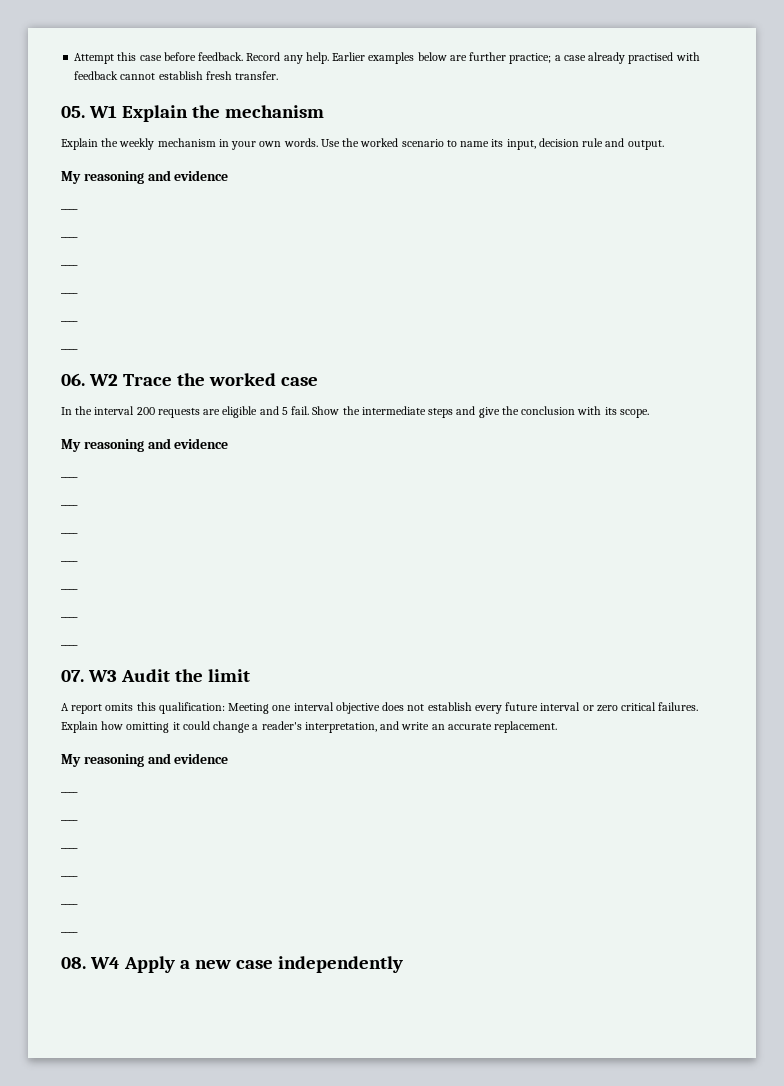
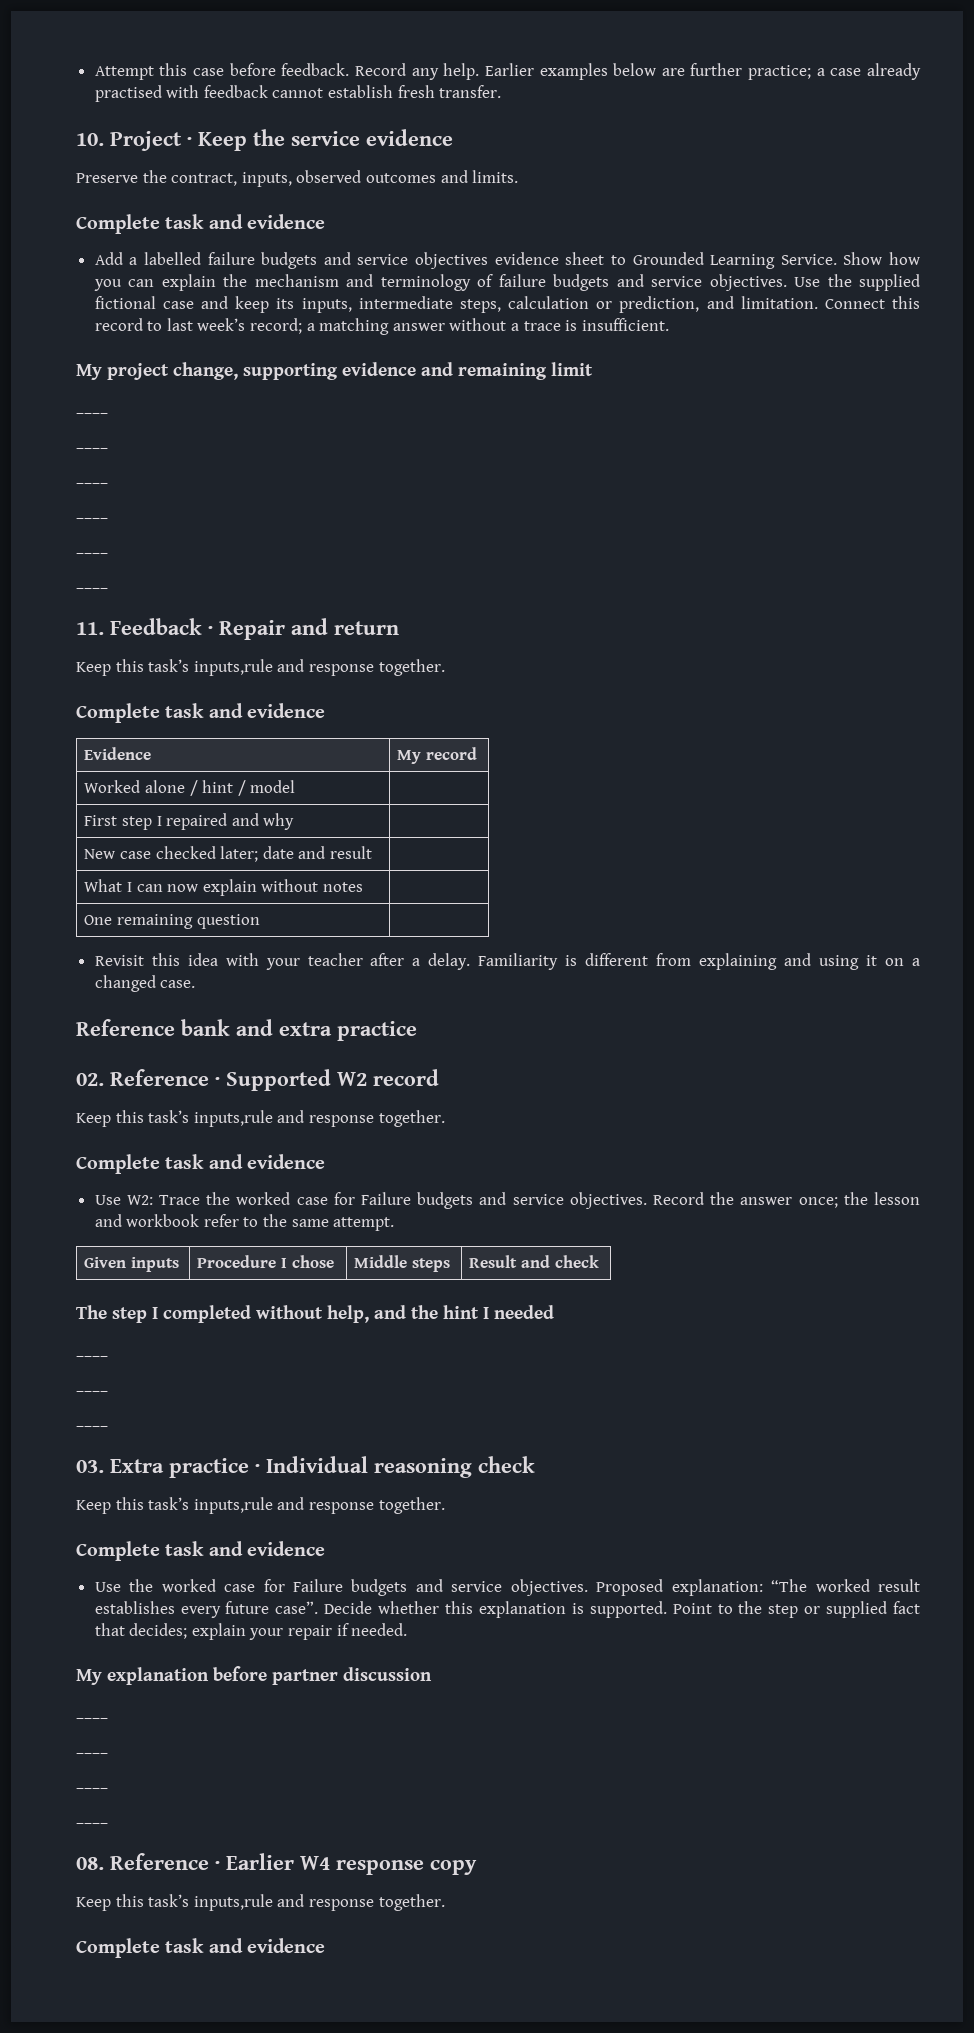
- 05. W1 Explain the mechanism
- Explain the weekly mechanism in your own words. Use the worked scenario to name its input, decision rule and output.
- My reasoning and evidence
+ 10. Project · Keep the service evidence
+ Preserve the contract, inputs, observed outcomes and limits.
+ Complete task and evidence
+ Add a labelled failure budgets and service objectives evidence sheet to Grounded Learning Service. Show how you can explain the mechanism and terminology of failure budgets and service objectives. Use the supplied fictional case and keep its inputs, intermediate steps, calculation or prediction, and limitation. Connect this record to last week’s record; a matching answer without a trace is insufficient.
+ My project change, supporting evidence and remaining limit
  ____
  ____
  ____
  ____
  ____
  ____
- 06. W2 Trace the worked case
- In the interval 200 requests are eligible and 5 fail. Show the intermediate steps and give the conclusion with its scope.
- My reasoning and evidence
+ 11. Feedback · Repair and return
+ Keep this task’s inputs,rule and response together.
+ Complete task and evidence
+ Evidence | My record
+ Worked alone / hint / model |
+ First step I repaired and why |
+ New case checked later; date and result |
+ What I can now explain without notes |
+ One remaining question |
+ Revisit this idea with your teacher after a delay. Familiarity is different from explaining and using it on a changed case.
+ Reference bank and extra practice
+ 02. Reference · Supported W2 record
+ Keep this task’s inputs,rule and response together.
+ Complete task and evidence
+ Use W2: Trace the worked case for Failure budgets and service objectives. Record the answer once; the lesson and workbook refer to the same attempt.
+ Given inputs | Procedure I chose | Middle steps | Result and check
+ The step I completed without help, and the hint I needed
  ____
  ____
  ____
- ____
- ____
- ____
- ____
- 07. W3 Audit the limit
- A report omits this qualification: Meeting one interval objective does not establish every future interval or zero critical failures. Explain how omitting it could change a reader's interpretation, and write an accurate replacement.
- My reasoning and evidence
- ____
- ____
+ 03. Extra practice · Individual reasoning check
+ Keep this task’s inputs,rule and response together.
+ Complete task and evidence
+ Use the worked case for Failure budgets and service objectives. Proposed explanation: “The worked result establishes every future case”. Decide whether this explanation is supported. Point to the step or supplied fact that decides; explain your repair if needed.
+ My explanation before partner discussion
- 08. W4 Apply a new case independently
+ 08. Reference · Earlier W4 response copy
+ Keep this task’s inputs,rule and response together.
+ Complete task and evidence

